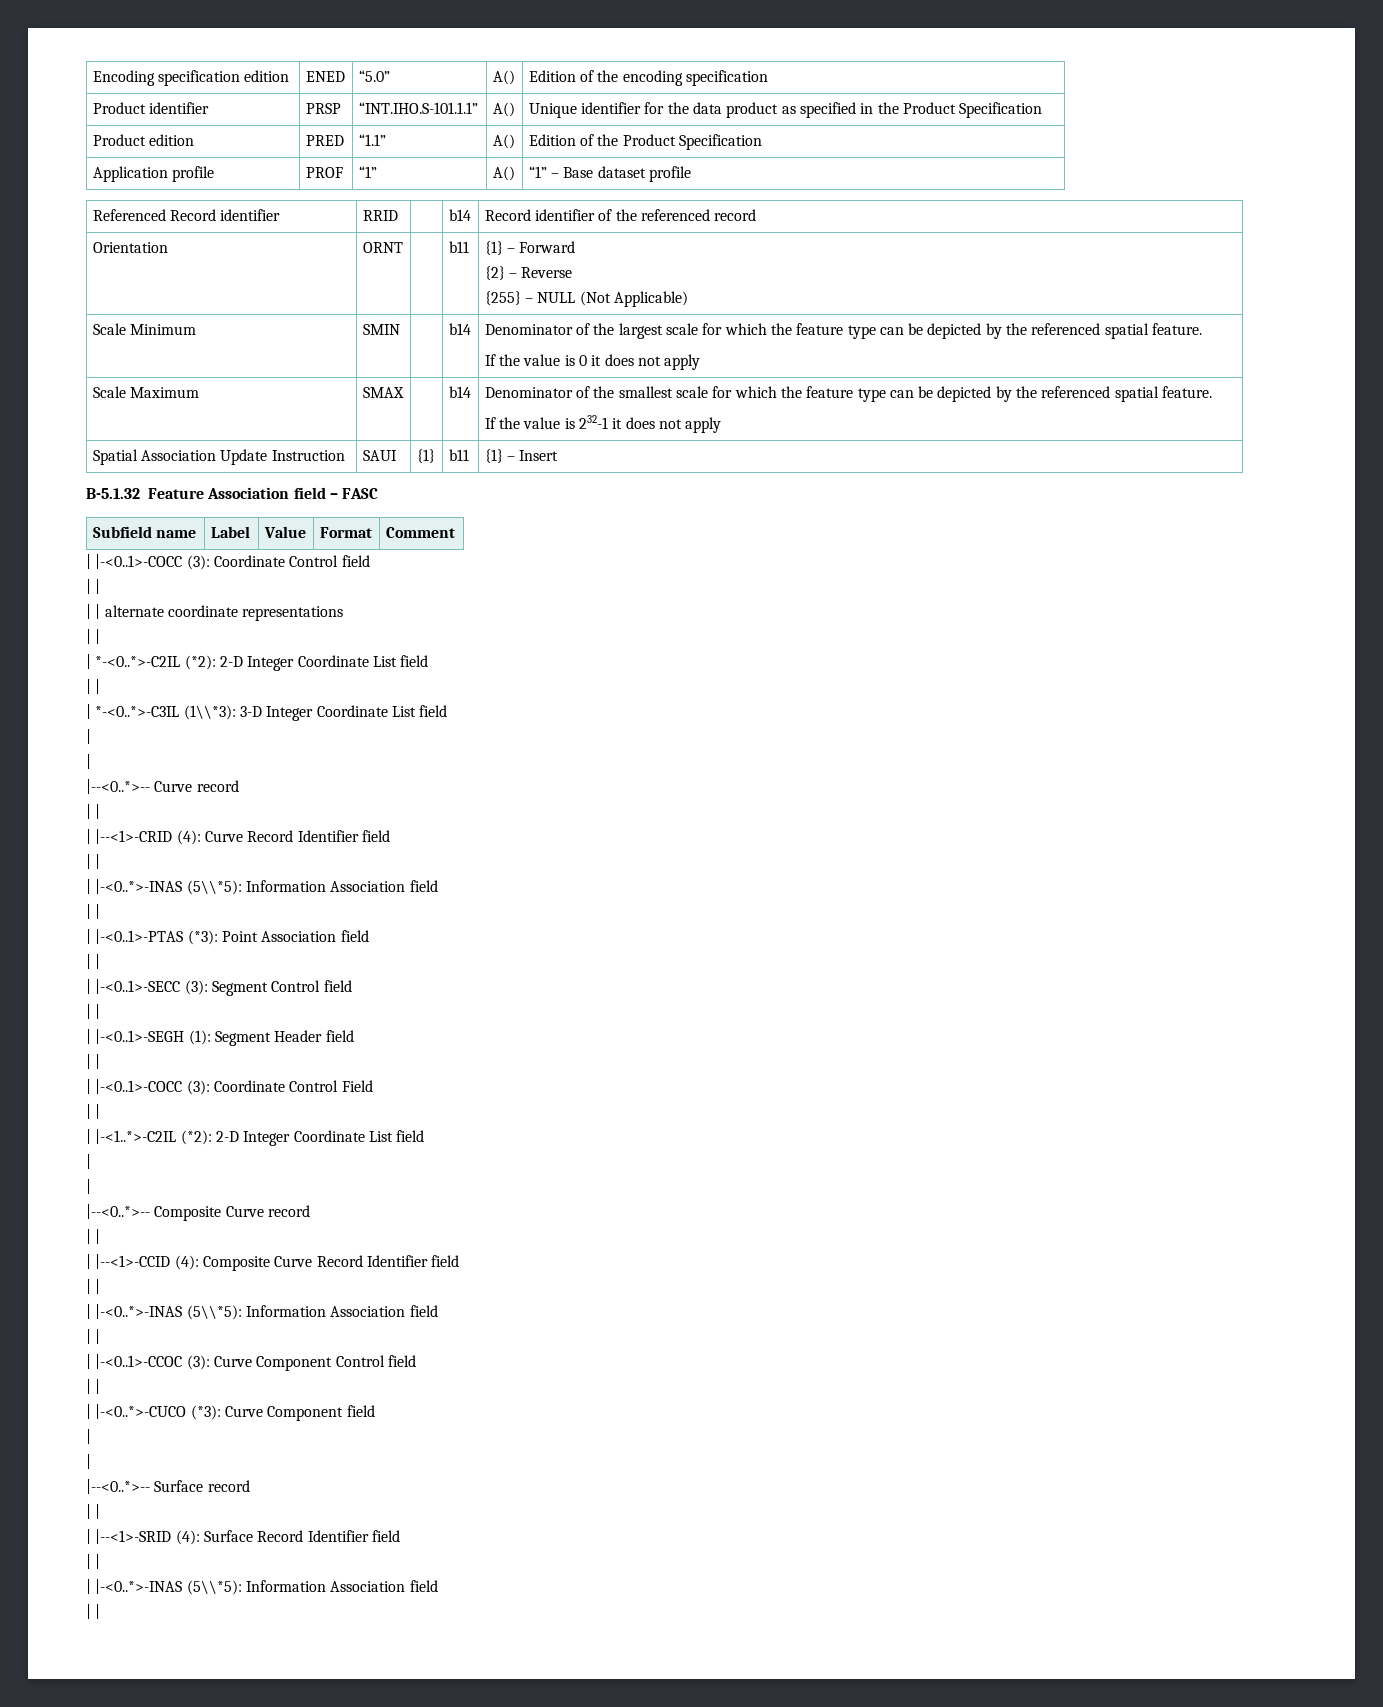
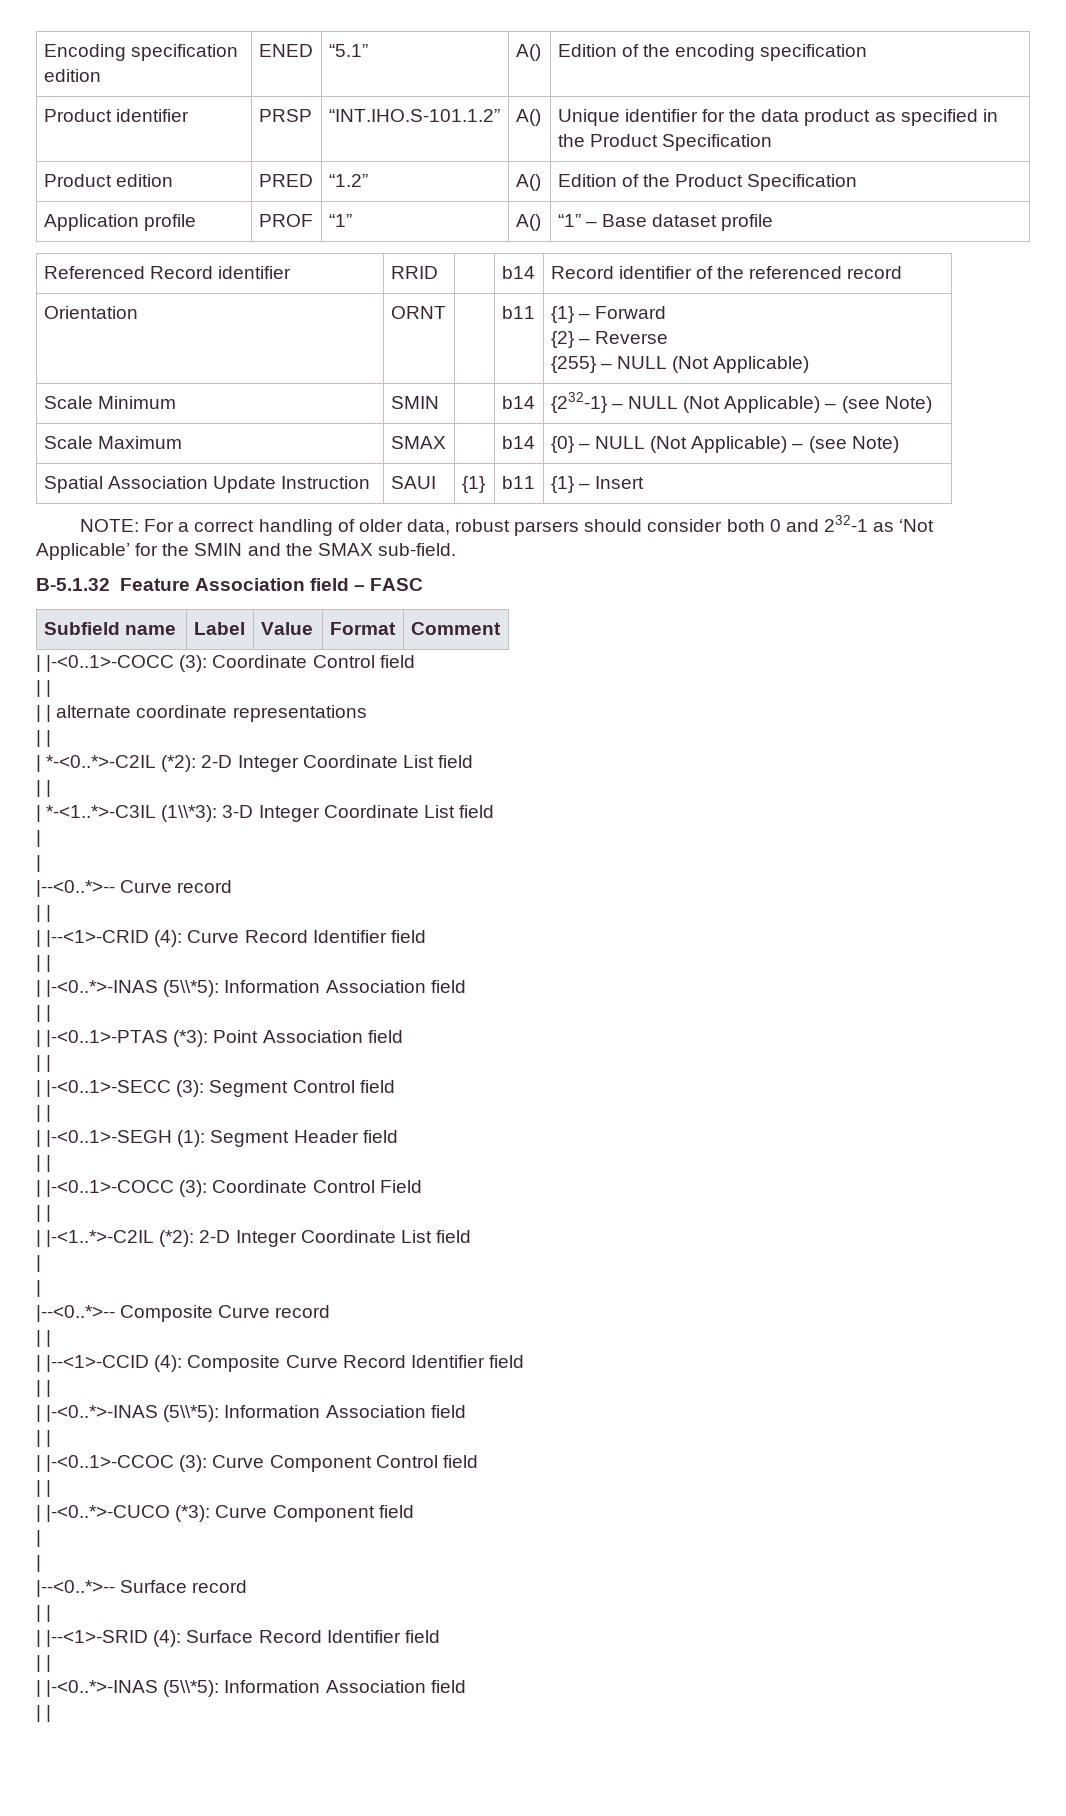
- Encoding specification edition | ENED | “5.0” | A() | Edition of the encoding specification
+ Encoding specification edition | ENED | “5.1” | A() | Edition of the encoding specification
- Product identifier | PRSP | “INT.IHO.S-101.1.1” | A() | Unique identifier for the data product as specified in the Product Specification
+ Product identifier | PRSP | “INT.IHO.S-101.1.2” | A() | Unique identifier for the data product as specified in the Product Specification
- Product edition | PRED | “1.1” | A() | Edition of the Product Specification
+ Product edition | PRED | “1.2” | A() | Edition of the Product Specification
- Scale Minimum | SMIN | | b14 | Denominator of the largest scale for which the feature type can be depicted by the referenced spatial feature.
- If the value is 0 it does not apply
- Scale Maximum | SMAX | | b14 | Denominator of the smallest scale for which the feature type can be depicted by the referenced spatial feature.
- If the value is 232-1 it does not apply
+ Scale Minimum | SMIN | | b14 | {232-1} – NULL (Not Applicable) – (see Note)
+ Scale Maximum | SMAX | | b14 | {0} – NULL (Not Applicable) – (see Note)
+ NOTE: For a correct handling of older data, robust parsers should consider both 0 and 232-1 as ‘Not Applicable’ for the SMIN and the SMAX sub-field.
- | *-<0..*>-C3IL (1\\*3): 3-D Integer Coordinate List field
+ | *-<1..*>-C3IL (1\\*3): 3-D Integer Coordinate List field

